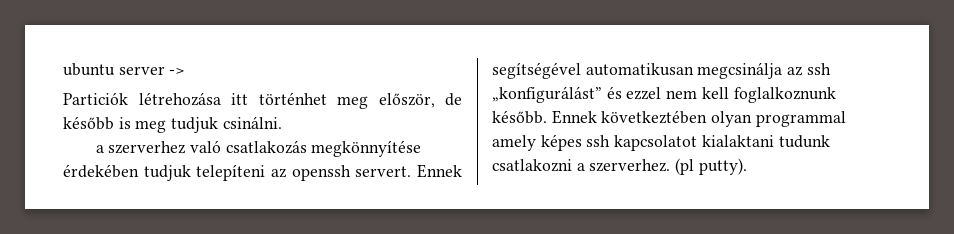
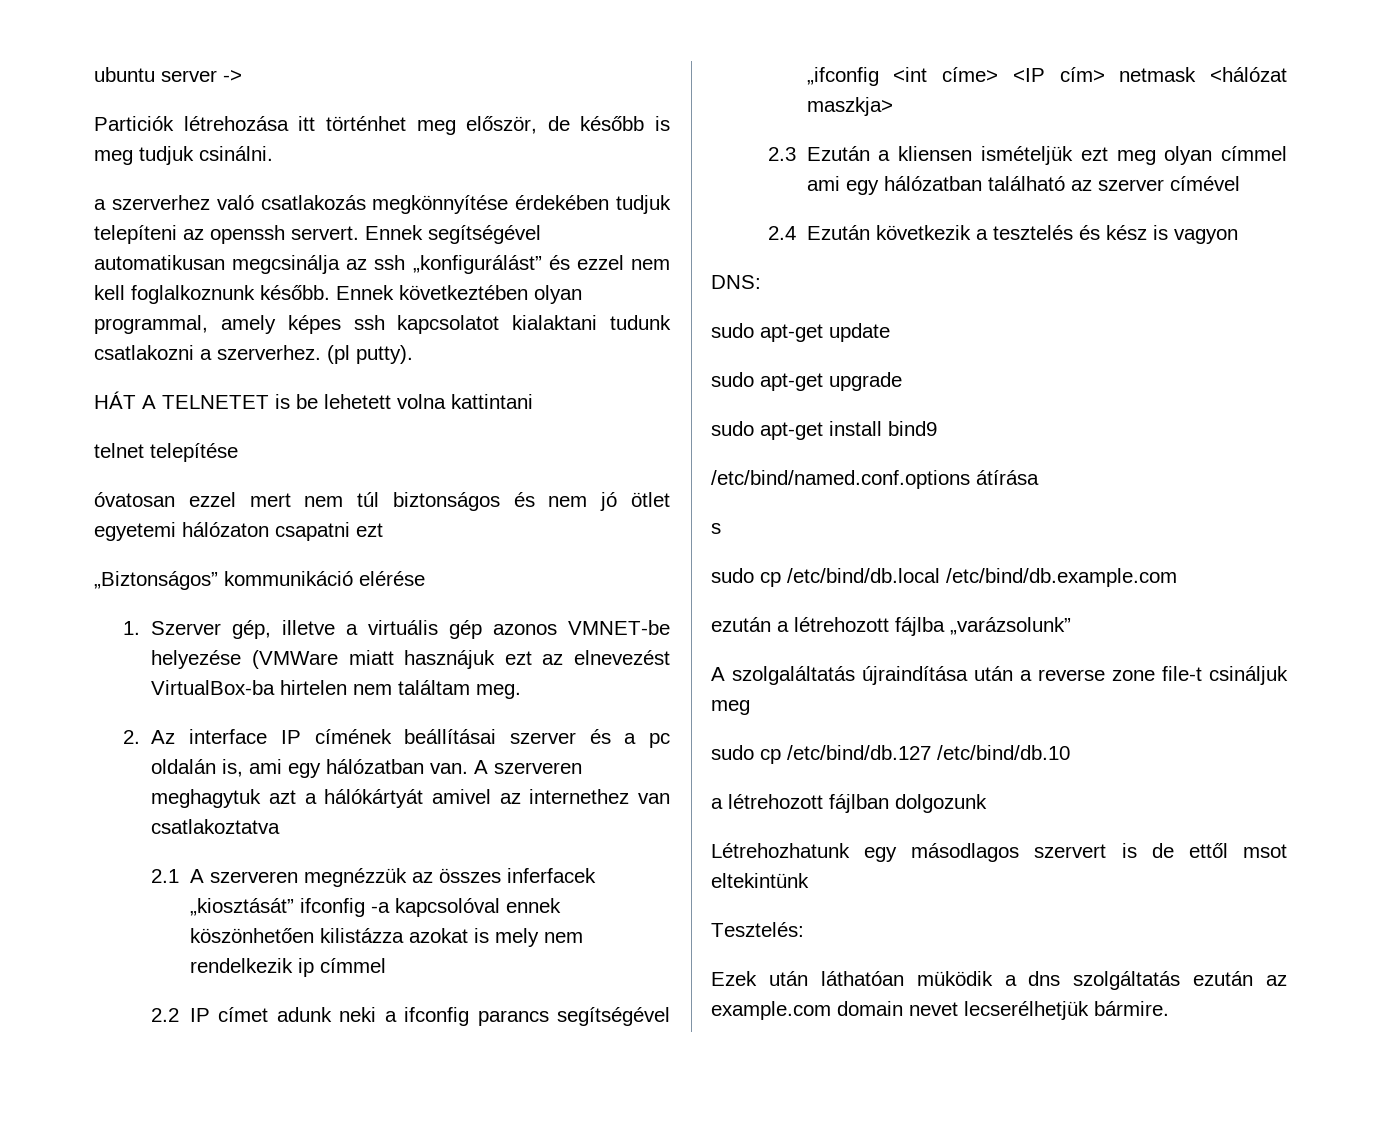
- Ennek következtében olyan programmal amely képes ssh kapcsolatot kialaktani tudunk csatlakozni a szerverhez.
+ Ennek következtében olyan programmal, amely képes ssh kapcsolatot kialaktani tudunk csatlakozni a szerverhez.
+ HÁT A TELNETET is be lehetett volna kattintani
+ telnet telepítése
+ óvatosan ezzel mert nem túl biztonságos és nem jó ötlet egyetemi hálózaton csapatni ezt
+ „Biztonságos” kommunikáció elérése
+ 1. Szerver gép, illetve a virtuális gép azonos VMNET-be helyezése (VMWare miatt hasznájuk ezt az elnevezést VirtualBox-ba hirtelen nem találtam meg.
+ 2. Az interface IP címének beállításai szerver és a pc oldalán is, ami egy hálózatban van. A szerveren meghagytuk azt a hálókártyát amivel az internethez van csatlakoztatva
+ 2.1 A szerveren megnézzük az összes inferfacek „kiosztását” ifconfig -a kapcsolóval ennek köszönhetően kilistázza azokat is mely nem rendelkezik ip címmel
+ 2.2 IP címet adunk neki a ifconfig parancs segítségével „ifconfig <int címe> <IP cím> netmask <hálózat maszkja>
+ 2.3 Ezután a kliensen ismételjük ezt meg olyan címmel ami egy hálózatban található az szerver címével
+ 2.4 Ezután következik a tesztelés és kész is vagyon
+ DNS:
+ sudo apt-get update
+ sudo apt-get upgrade
+ sudo apt-get install bind9
+ /etc/bind/named.conf.options átírása
+ s
+ sudo cp /etc/bind/db.local /etc/bind/db.example.com
+ ezután a létrehozott fájlba „varázsolunk”
+ A szolgaláltatás újraindítása után a reverse zone file-t csináljuk meg
+ sudo cp /etc/bind/db.127 /etc/bind/db.10
+ a létrehozott fájlban dolgozunk
+ Létrehozhatunk egy másodlagos szervert is de ettől msot eltekintünk
+ Tesztelés:
+ Ezek után láthatóan müködik a dns szolgáltatás ezután az example.com domain nevet lecserélhetjük bármire.

